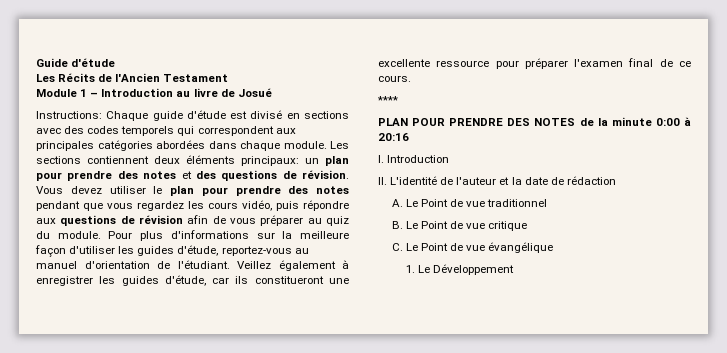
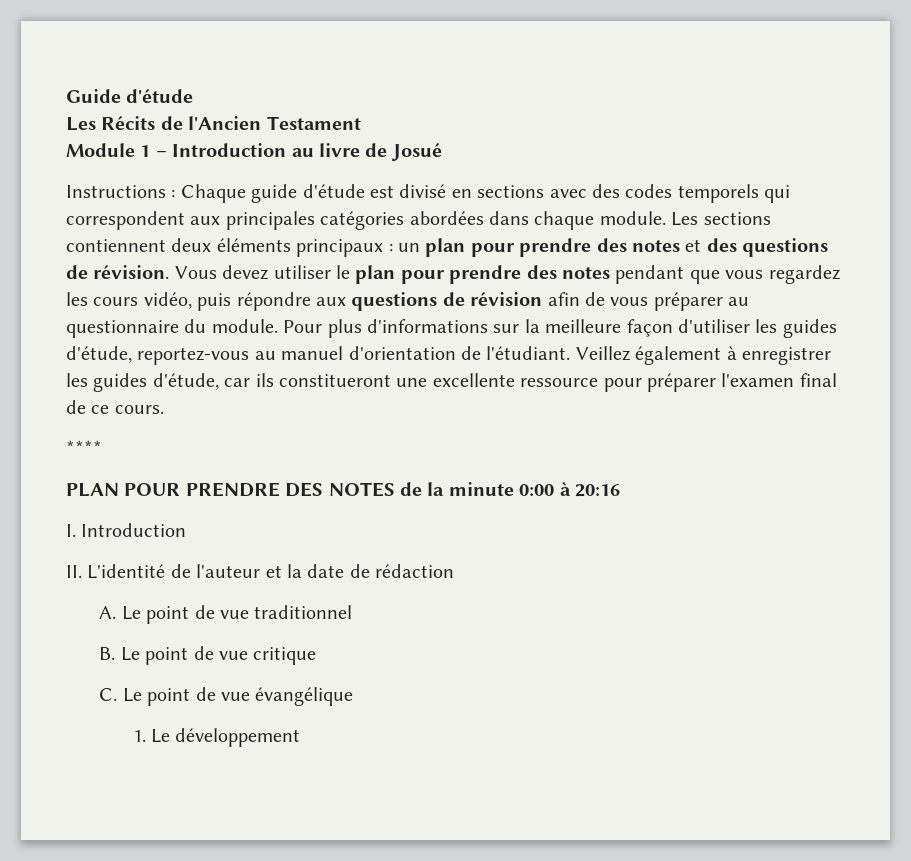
- Instructions: Chaque guide d'étude est divisé en sections avec des codes temporels qui correspondent aux principales catégories abordées dans chaque module.
+ Instructions : Chaque guide d'étude est divisé en sections avec des codes temporels qui correspondent aux principales catégories abordées dans chaque module.
- Les sections contiennent deux éléments principaux: un plan pour prendre des notes et des questions de révision.
+ Les sections contiennent deux éléments principaux : un plan pour prendre des notes et des questions de révision.
- Vous devez utiliser le plan pour prendre des notes pendant que vous regardez les cours vidéo, puis répondre aux questions de révision afin de vous préparer au quiz du module.
+ Vous devez utiliser le plan pour prendre des notes pendant que vous regardez les cours vidéo, puis répondre aux questions de révision afin de vous préparer au questionnaire du module.
- A. Le Point de vue traditionnel
+ A. Le point de vue traditionnel
- B. Le Point de vue critique
+ B. Le point de vue critique
- C. Le Point de vue évangélique
+ C. Le point de vue évangélique
- 1. Le Développement
+ 1. Le développement

